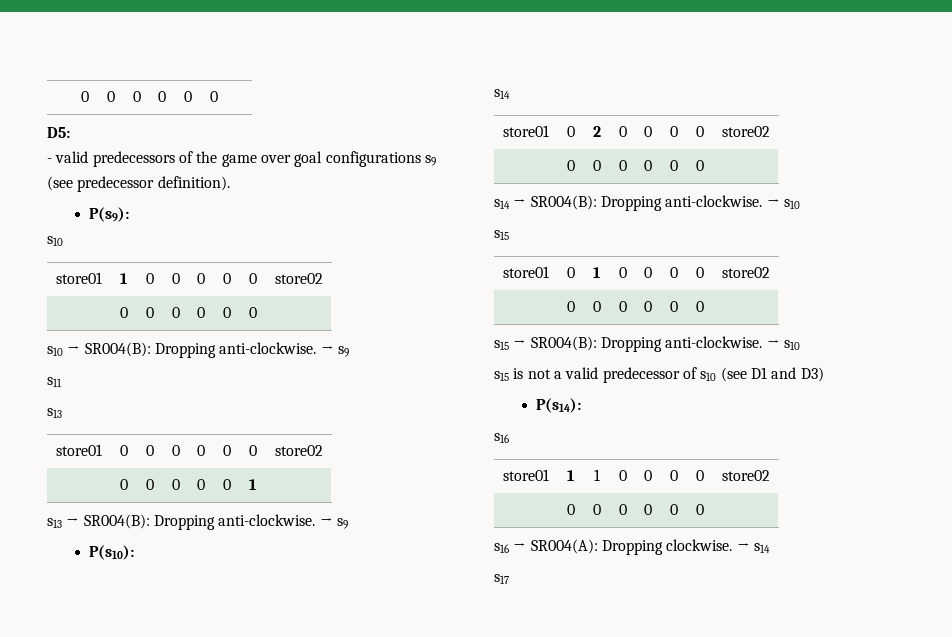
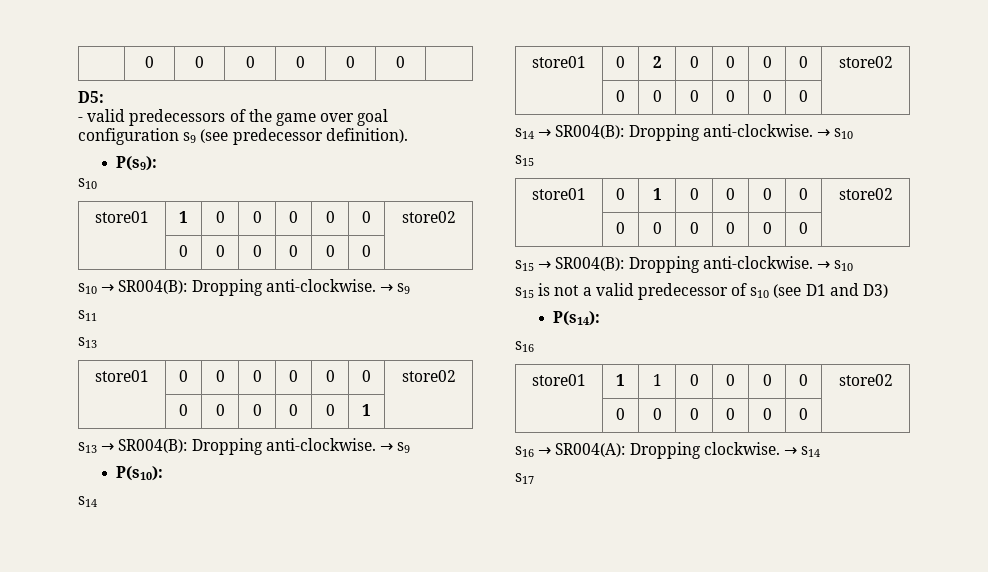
- - valid predecessors of the game over goal configurations s9 (see predecessor definition).
+ - valid predecessors of the game over goal configuration s9 (see predecessor definition).

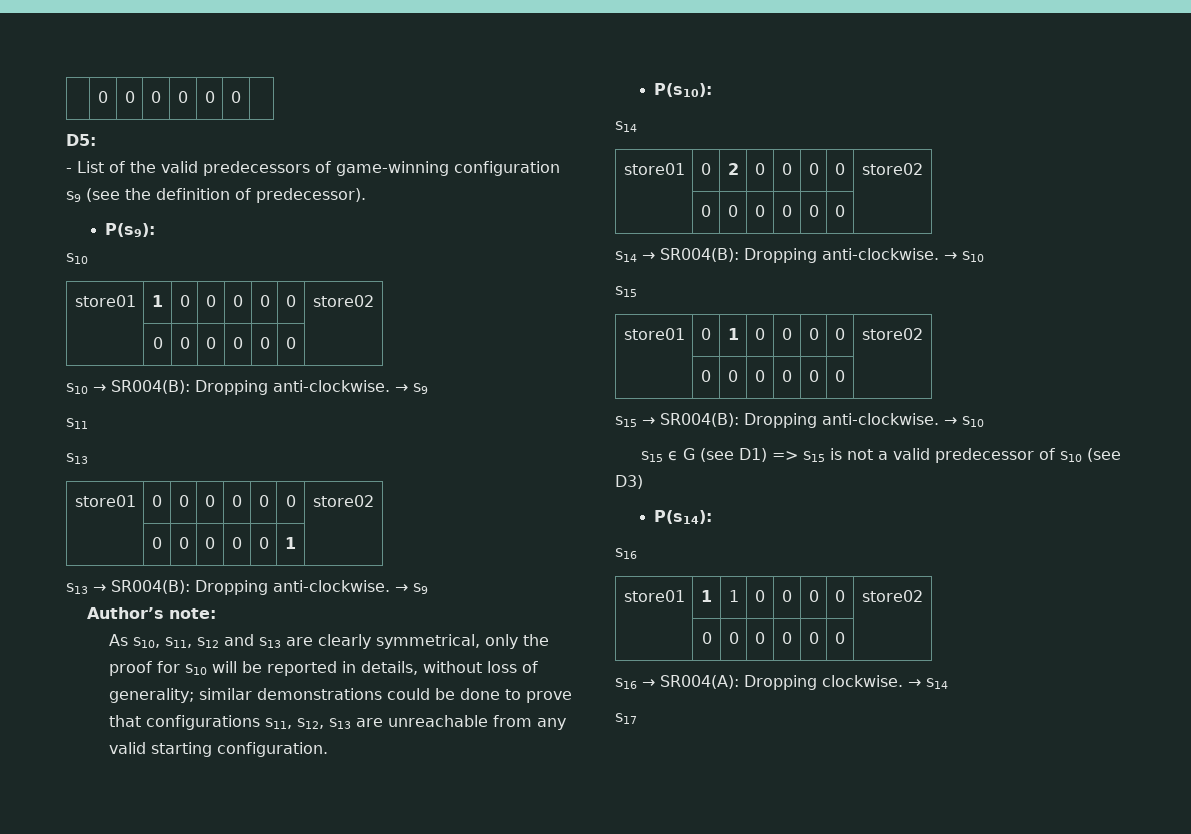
- - valid predecessors of the game over goal configuration s9 (see predecessor definition).
+ - List of the valid predecessors of game-winning configuration s9 (see the definition of predecessor).
+ Author’s note:
+ As s10, s11, s12 and s13 are clearly symmetrical, only the proof for s10 will be reported in details, without loss of generality; similar demonstrations could be done to prove that configurations s11, s12, s13 are unreachable from any valid starting configuration.
- s15 is not a valid predecessor of s10 (see D1 and D3)
+ s15 ϵ G (see D1) => s15 is not a valid predecessor of s10 (see D3)

